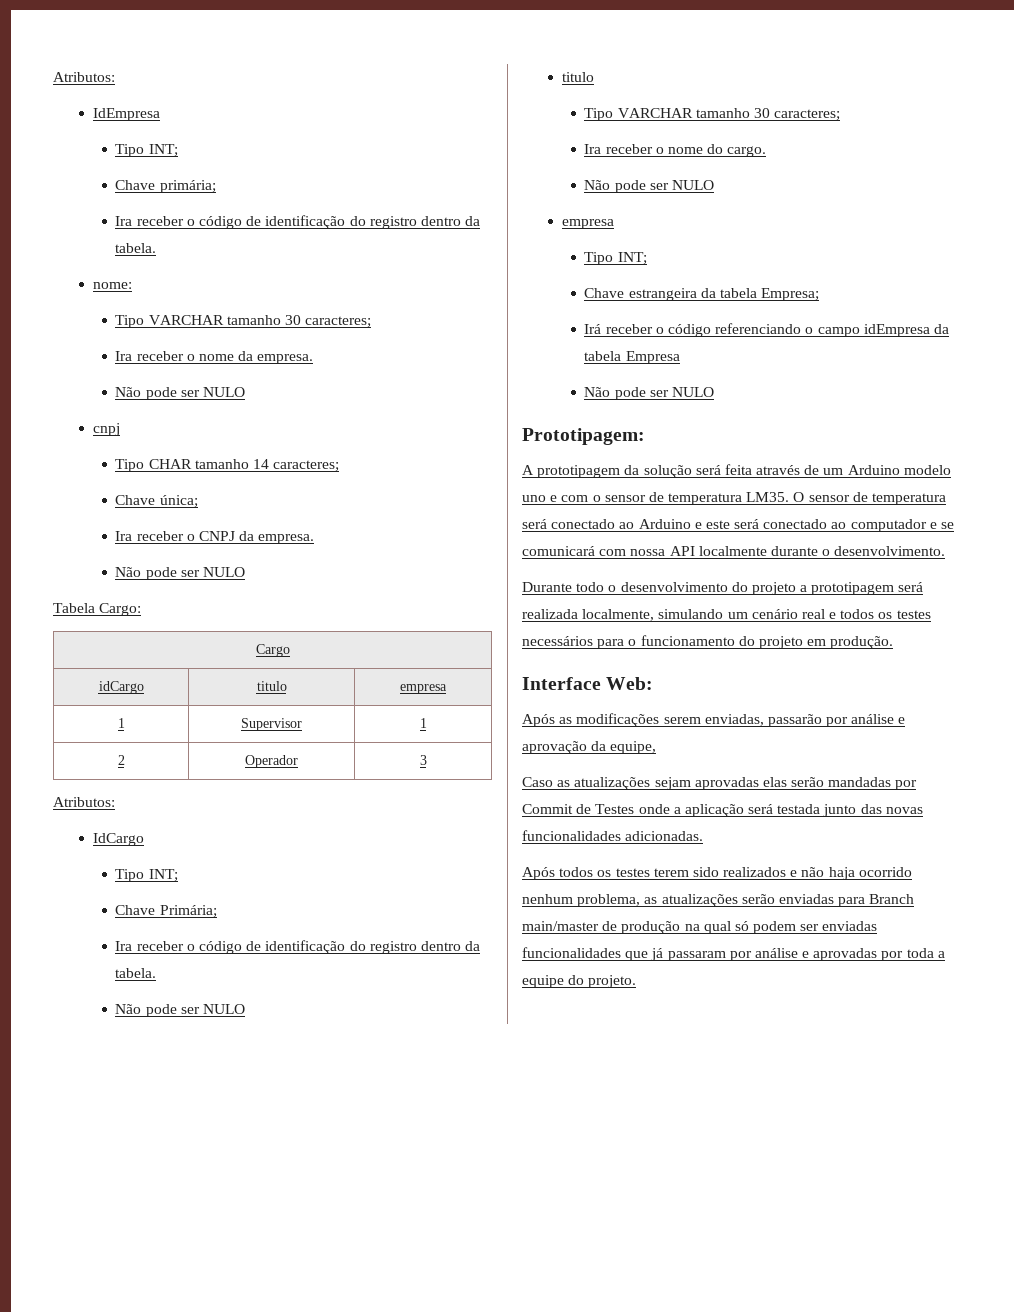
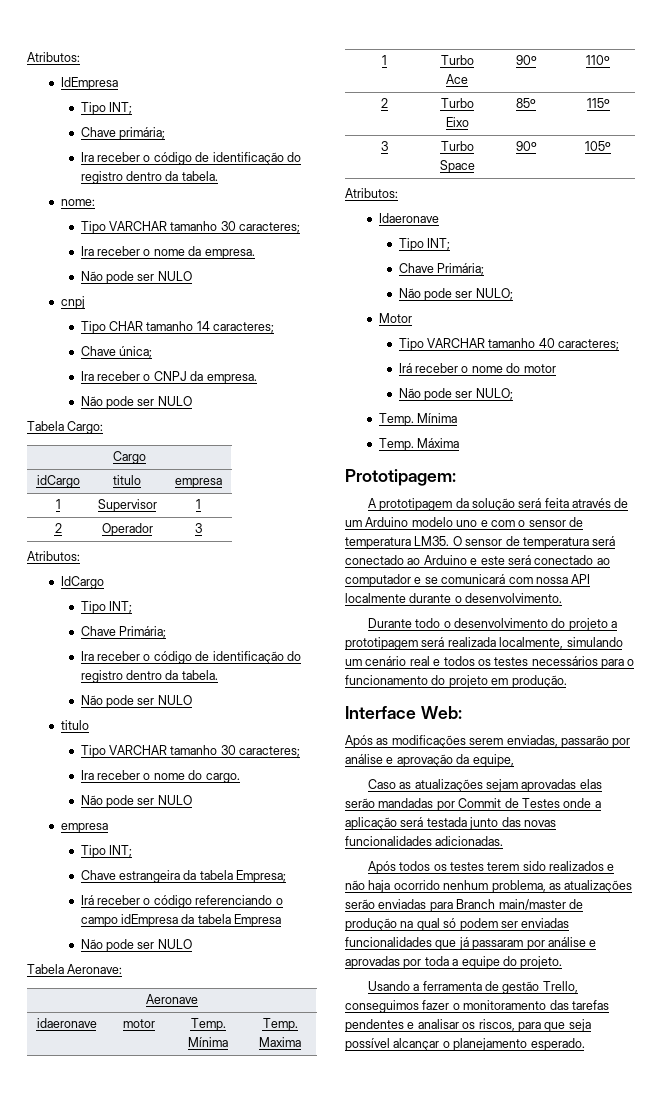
+ Tabela Aeronave:
+ Aeronave
+ idaeronave | motor | Temp. Mínima | Temp. Maxima
+ 1 | Turbo Ace | 90º | 110º
+ 2 | Turbo Eixo | 85º | 115º
+ 3 | Turbo Space | 90º | 105º
+ Atributos:
+ Idaeronave
+ Tipo INT;
+ Chave Primária;
+ Não pode ser NULO;
+ Motor
+ Tipo VARCHAR tamanho 40 caracteres;
+ Irá receber o nome do motor
+ Não pode ser NULO;
+ Temp. Mínima
+ Temp. Máxima
+ Usando a ferramenta de gestão Trello, conseguimos fazer o monitoramento das tarefas pendentes e analisar os riscos, para que seja possível alcançar o planejamento esperado.

